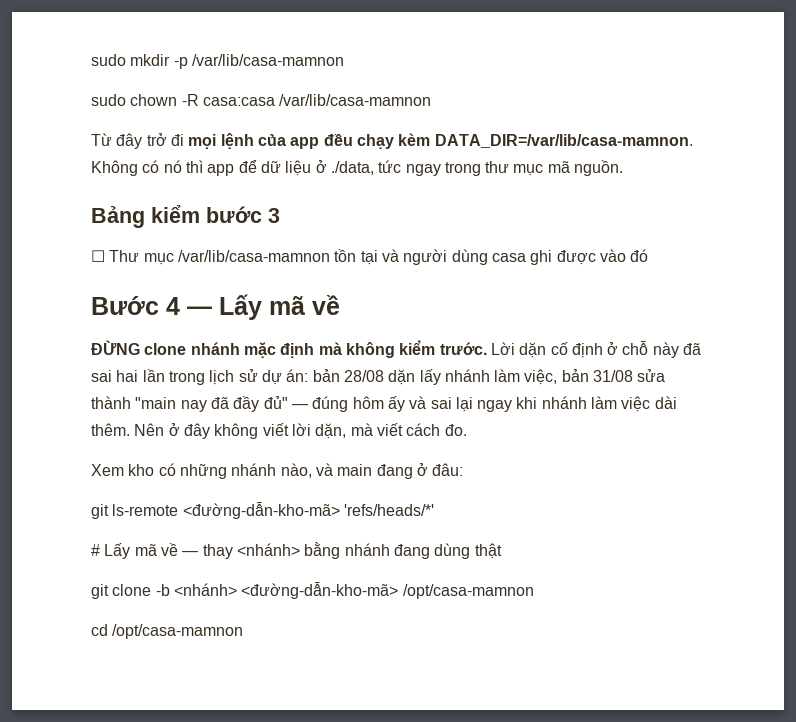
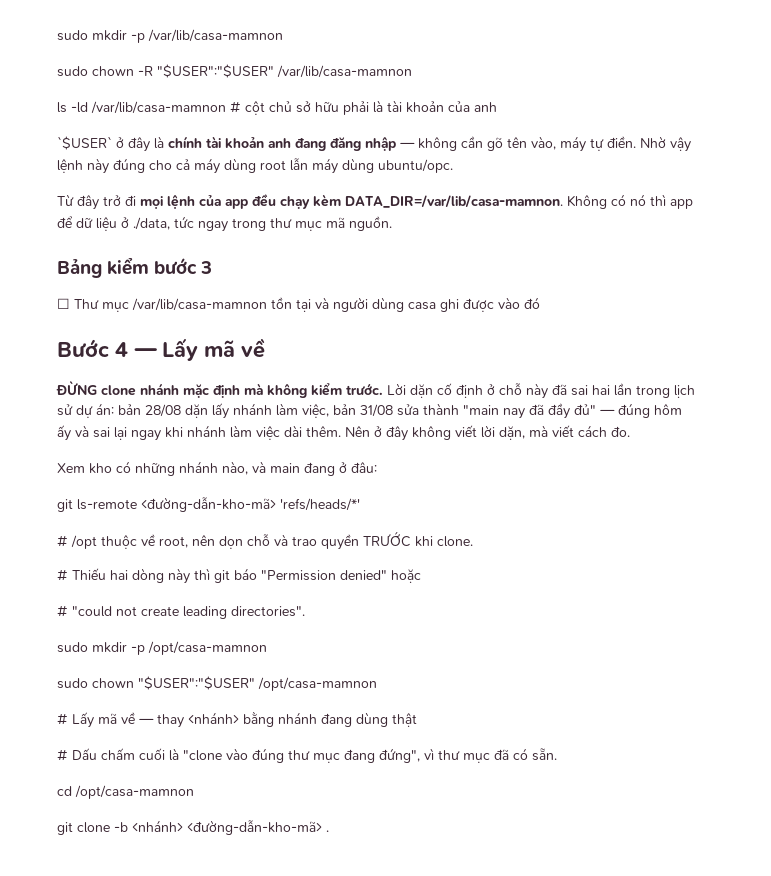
- sudo chown -R casa:casa /var/lib/casa-mamnon
+ sudo chown -R "$USER":"$USER" /var/lib/casa-mamnon
+ ls -ld /var/lib/casa-mamnon # cột chủ sở hữu phải là tài khoản của anh
+ `$USER` ở đây là chính tài khoản anh đang đăng nhập — không cần gõ tên vào, máy tự điền. Nhờ vậy lệnh này đúng cho cả máy dùng root lẫn máy dùng ubuntu/opc.
+ # /opt thuộc về root, nên dọn chỗ và trao quyền TRƯỚC khi clone.
+ # Thiếu hai dòng này thì git báo "Permission denied" hoặc
+ # "could not create leading directories".
+ sudo mkdir -p /opt/casa-mamnon
+ sudo chown "$USER":"$USER" /opt/casa-mamnon
+ # Dấu chấm cuối là "clone vào đúng thư mục đang đứng", vì thư mục đã có sẵn.
+ cd /opt/casa-mamnon
- git clone -b <nhánh> <đường-dẫn-kho-mã> /opt/casa-mamnon
- cd /opt/casa-mamnon
+ git clone -b <nhánh> <đường-dẫn-kho-mã> .

